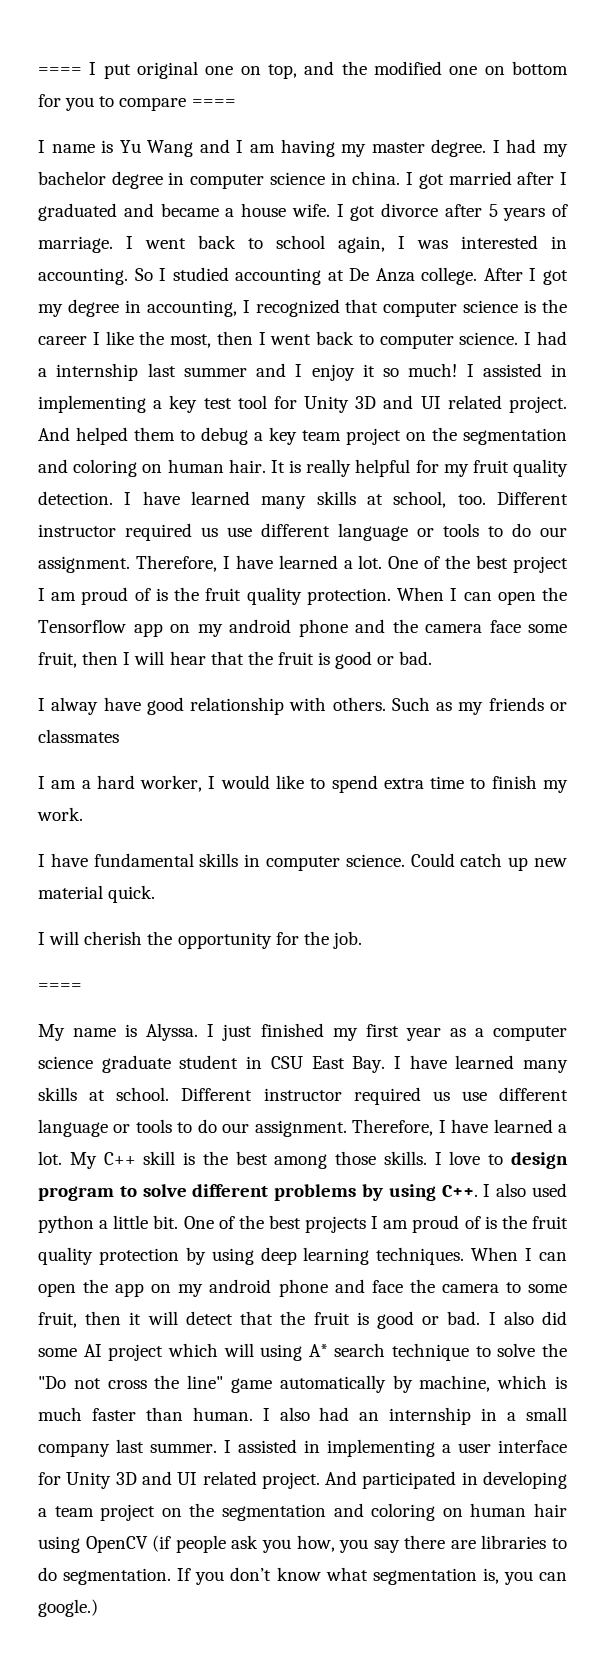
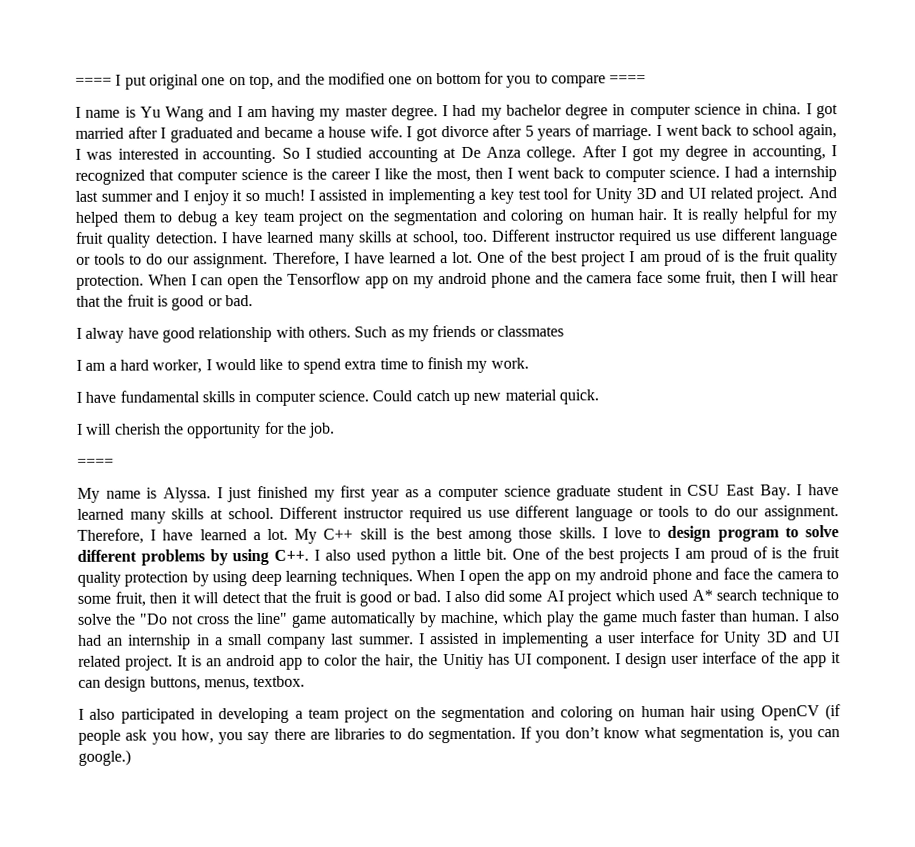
- When I can open the app on my android phone and face the camera to some fruit, then it will detect that the fruit is good or bad.
+ When I open the app on my android phone and face the camera to some fruit, then it will detect that the fruit is good or bad.
- I also did some AI project which will using A* search technique to solve the "Do not cross the line" game automatically by machine, which is much faster than human.
+ I also did some AI project which used A* search technique to solve the "Do not cross the line" game automatically by machine, which play the game much faster than human.
- And participated in developing a team project on the segmentation and coloring on human hair using OpenCV (if people ask you how, you say there are libraries to do segmentation.
+ It is an android app to color the hair, the Unitiy has UI component. I design user interface of the app it can design buttons, menus, textbox.
+ I also participated in developing a team project on the segmentation and coloring on human hair using OpenCV (if people ask you how, you say there are libraries to do segmentation.

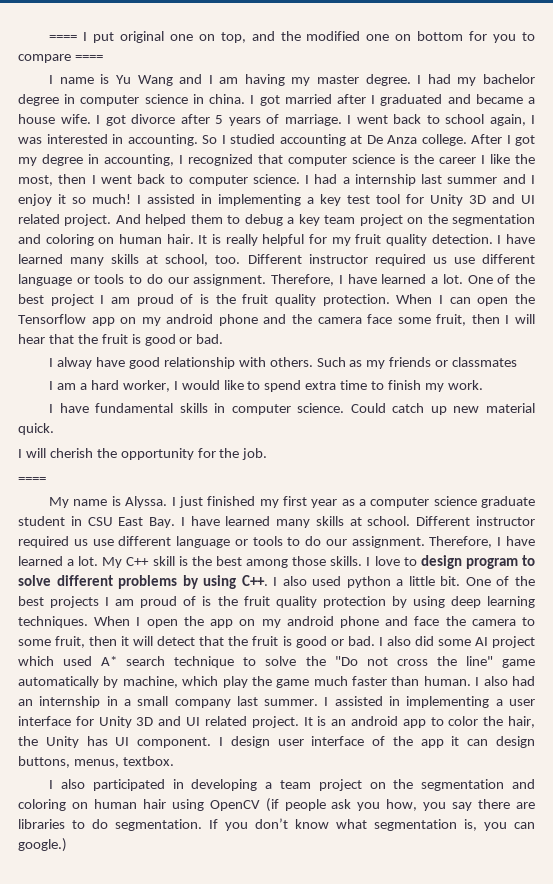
- It is an android app to color the hair, the Unitiy has UI component.
+ It is an android app to color the hair, the Unity has UI component.

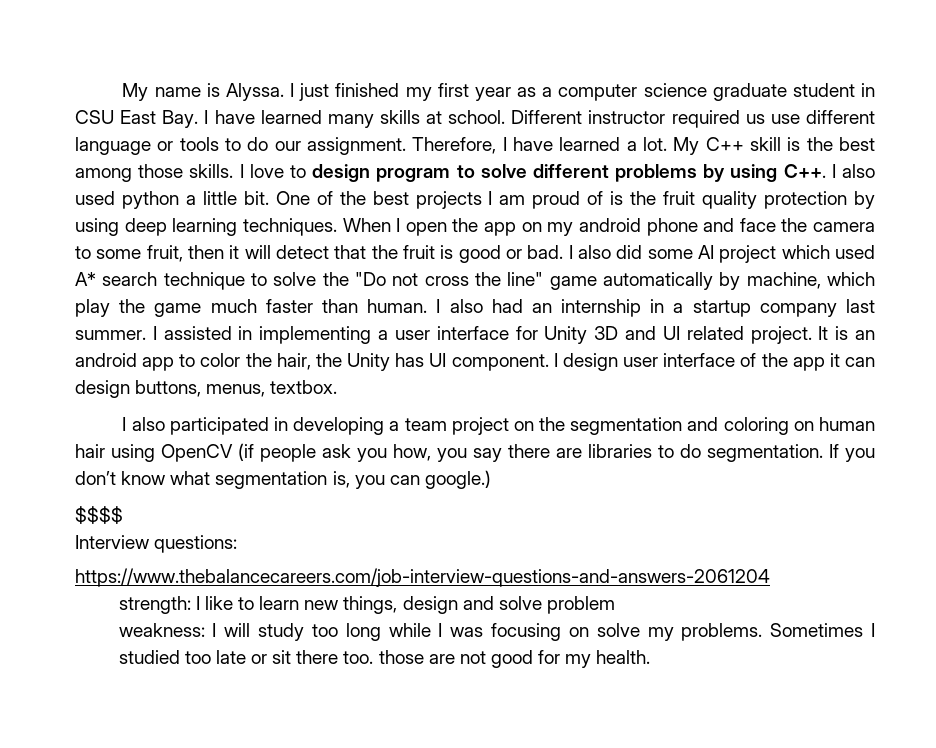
- ==== I put original one on top, and the modified one on bottom for you to compare ====
- I name is Yu Wang and I am having my master degree. I had my bachelor degree in computer science in china. I got married after I graduated and became a house wife. I got divorce after 5 years of marriage. I went back to school again, I was interested in accounting. So I studied accounting at De Anza college. After I got my degree in accounting, I recognized that computer science is the career I like the most, then I went back to computer science. I had a internship last summer and I enjoy it so much! I assisted in implementing a key test tool for Unity 3D and UI related project. And helped them to debug a key team project on the segmentation and coloring on human hair. It is really helpful for my fruit quality detection. I have learned many skills at school, too. Different instructor required us use different language or tools to do our assignment. Therefore, I have learned a lot. One of the best project I am proud of is the fruit quality protection. When I can open the Tensorflow app on my android phone and the camera face some fruit, then I will hear that the fruit is good or bad.
- I alway have good relationship with others. Such as my friends or classmates
- I am a hard worker, I would like to spend extra time to finish my work.
- I have fundamental skills in computer science. Could catch up new material quick.
- I will cherish the opportunity for the job.
- ====
- I also had an internship in a small company last summer.
+ I also had an internship in a startup company last summer.
+ $$$$
+ Interview questions:
+ https://www.thebalancecareers.com/job-interview-questions-and-answers-2061204
+ strength: I like to learn new things, design and solve problem
+ weakness: I will study too long while I was focusing on solve my problems. Sometimes I studied too late or sit there too. those are not good for my health.

